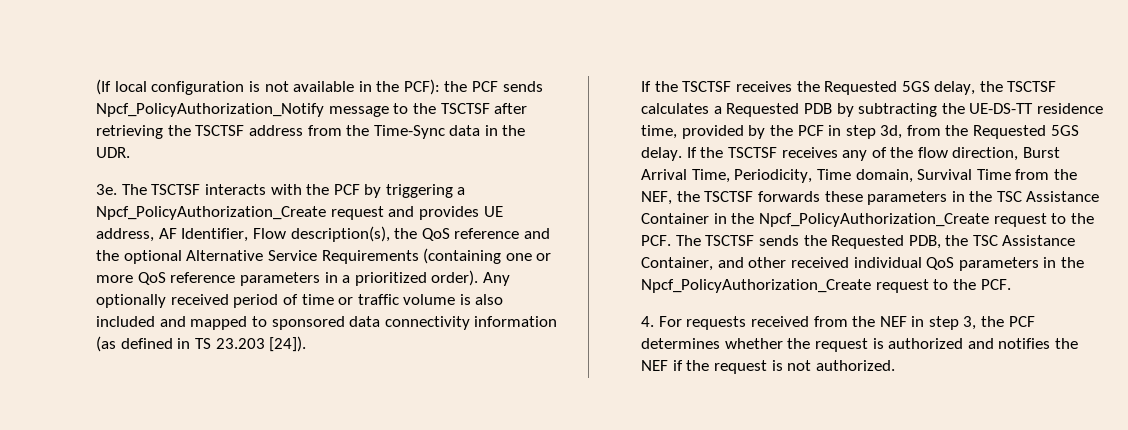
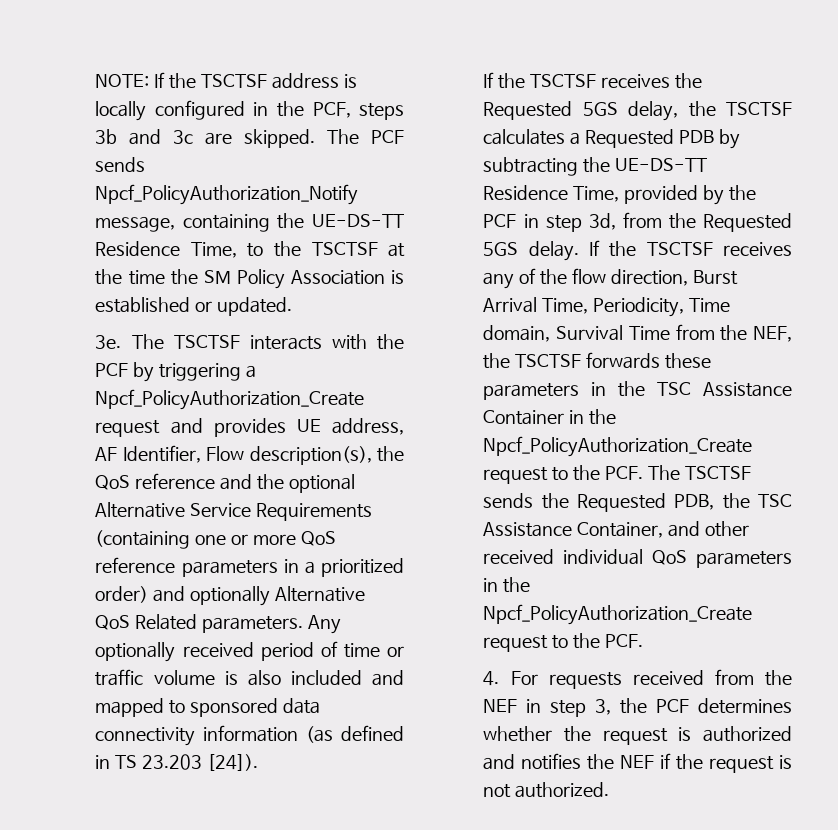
- (If local configuration is not available in the PCF): the PCF sends Npcf_PolicyAuthorization_Notify message to the TSCTSF after retrieving the TSCTSF address from the Time-Sync data in the UDR.
+ NOTE: If the TSCTSF address is locally configured in the PCF, steps 3b and 3c are skipped. The PCF sends Npcf_PolicyAuthorization_Notify message, containing the UE-DS-TT Residence Time, to the TSCTSF at the time the SM Policy Association is established or updated.
- The TSCTSF interacts with the PCF by triggering a Npcf_PolicyAuthorization_Create request and provides UE address, AF Identifier, Flow description(s), the QoS reference and the optional Alternative Service Requirements (containing one or more QoS reference parameters in a prioritized order).
+ The TSCTSF interacts with the PCF by triggering a Npcf_PolicyAuthorization_Create request and provides UE address, AF Identifier, Flow description(s), the QoS reference and the optional Alternative Service Requirements (containing one or more QoS reference parameters in a prioritized order) and optionally Alternative QoS Related parameters.
- If the TSCTSF receives the Requested 5GS delay, the TSCTSF calculates a Requested PDB by subtracting the UE-DS-TT residence time, provided by the PCF in step 3d, from the Requested 5GS delay.
+ If the TSCTSF receives the Requested 5GS delay, the TSCTSF calculates a Requested PDB by subtracting the UE-DS-TT Residence Time, provided by the PCF in step 3d, from the Requested 5GS delay.

